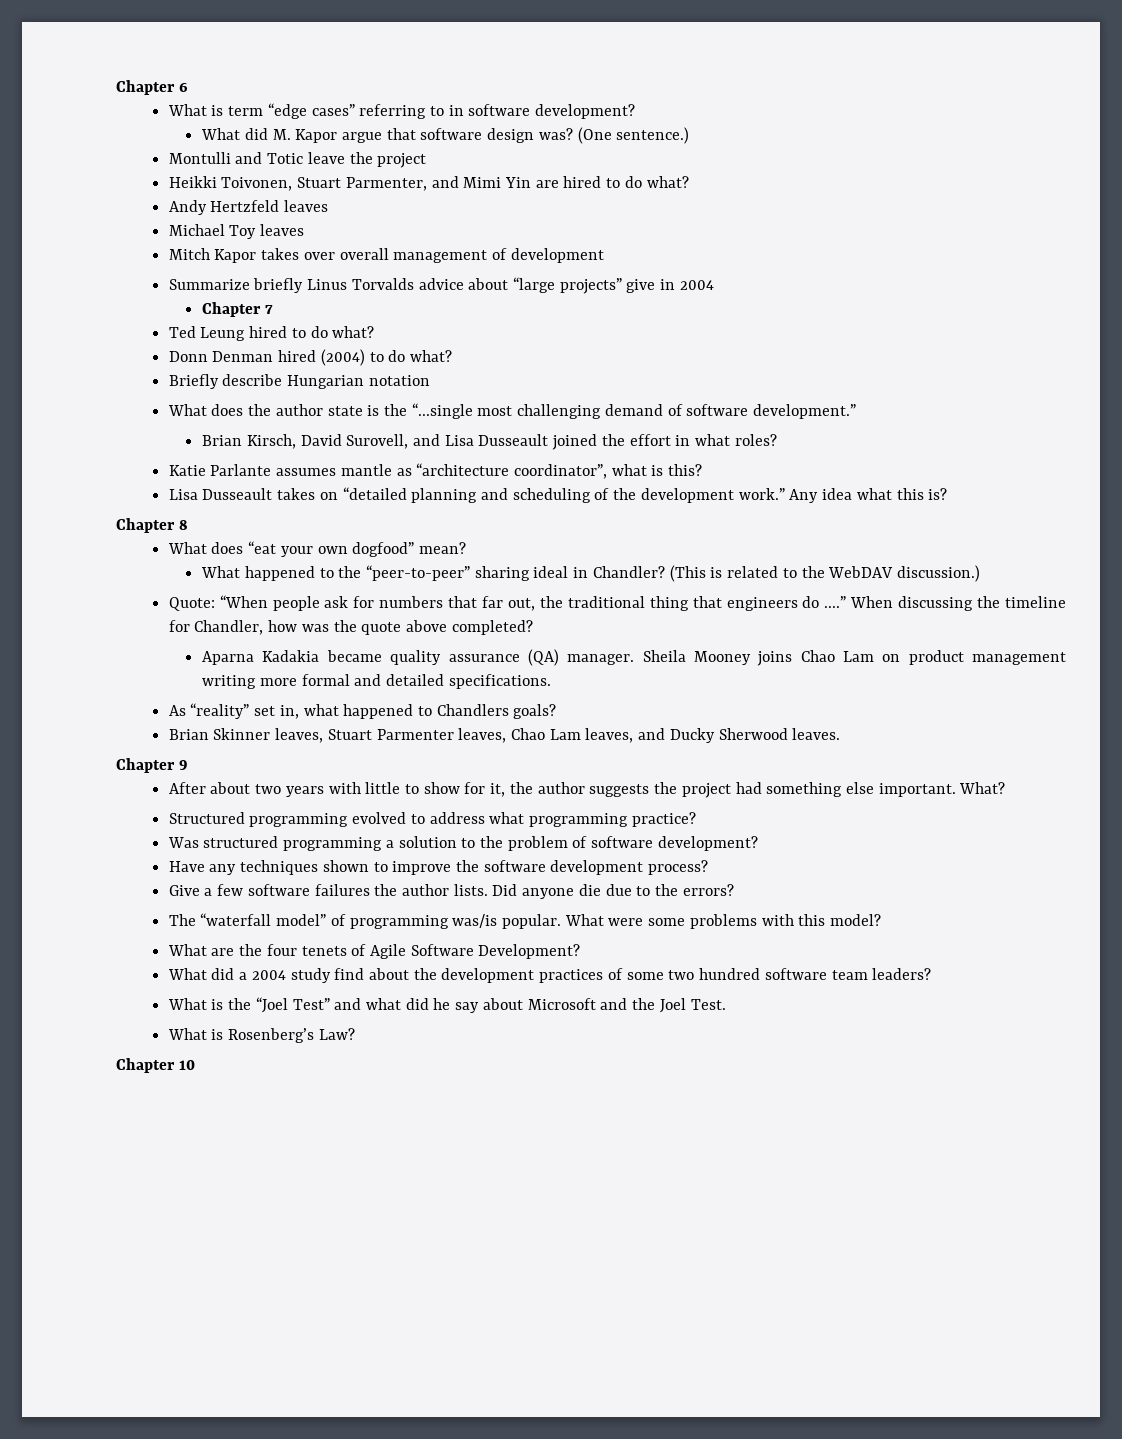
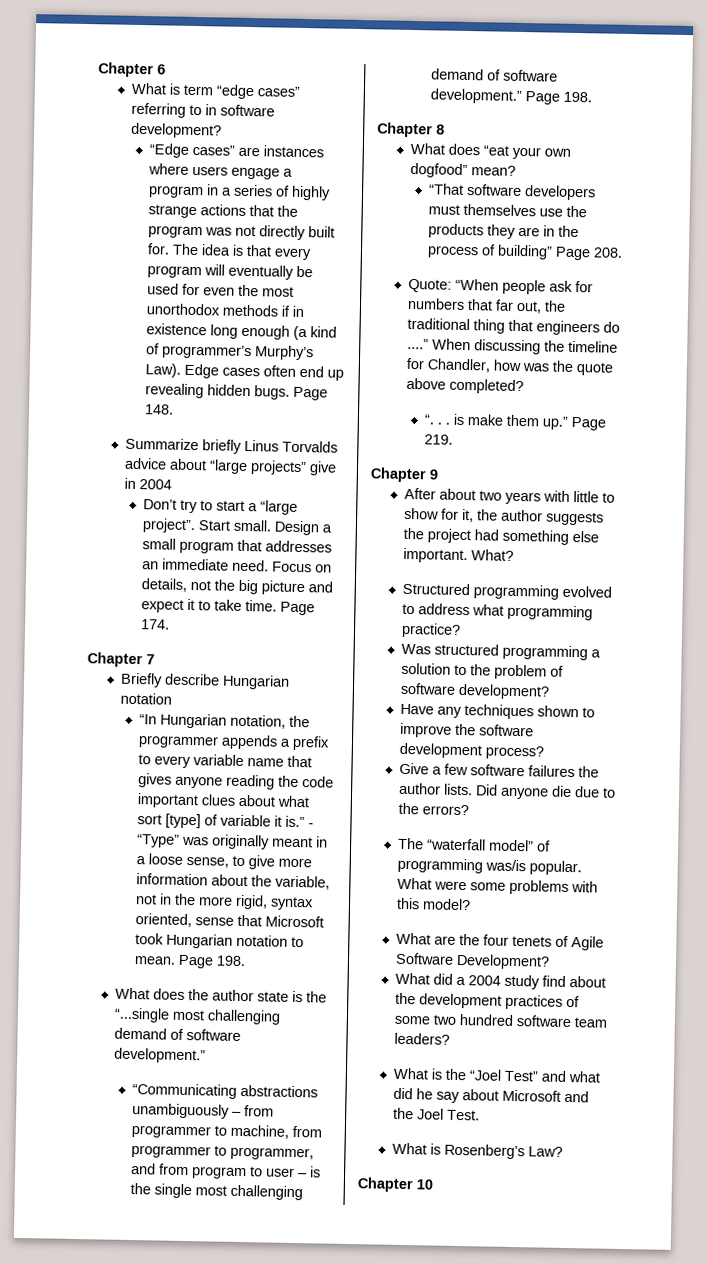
- What did M. Kapor argue that software design was? (One sentence.)
- Montulli and Totic leave the project
- Heikki Toivonen, Stuart Parmenter, and Mimi Yin are hired to do what?
- Andy Hertzfeld leaves
- Michael Toy leaves
- Mitch Kapor takes over overall management of development
+ “Edge cases” are instances where users engage a program in a series of highly strange actions that the program was not directly built for. The idea is that every program will eventually be used for even the most unorthodox methods if in existence long enough (a kind of programmer’s Murphy’s Law). Edge cases often end up revealing hidden bugs. Page 148.
+ Don’t try to start a “large project”. Start small. Design a small program that addresses an immediate need. Focus on details, not the big picture and expect it to take time. Page 174.
  Chapter 7
- Ted Leung hired to do what?
- Donn Denman hired (2004) to do what?
  Briefly describe Hungarian notation
+ “In Hungarian notation, the programmer appends a prefix to every variable name that gives anyone reading the code important clues about what sort [type] of variable it is.” - “Type” was originally meant in a loose sense, to give more information about the variable, not in the more rigid, syntax oriented, sense that Microsoft took Hungarian notation to mean. Page 198.
- Brian Kirsch, David Surovell, and Lisa Dusseault joined the effort in what roles?
- Katie Parlante assumes mantle as “architecture coordinator”, what is this?
- Lisa Dusseault takes on “detailed planning and scheduling of the development work.” Any idea what this is?
+ “Communicating abstractions unambiguously – from programmer to machine, from programmer to programmer, and from program to user – is the single most challenging demand of software development.” Page 198.
- What happened to the “peer-to-peer” sharing ideal in Chandler? (This is related to the WebDAV discussion.)
+ “That software developers must themselves use the products they are in the process of building” Page 208.
- Aparna Kadakia became quality assurance (QA) manager. Sheila Mooney joins Chao Lam on product management writing more formal and detailed specifications.
- As “reality” set in, what happened to Chandlers goals?
- Brian Skinner leaves, Stuart Parmenter leaves, Chao Lam leaves, and Ducky Sherwood leaves.
+ “. . . is make them up.” Page 219.

